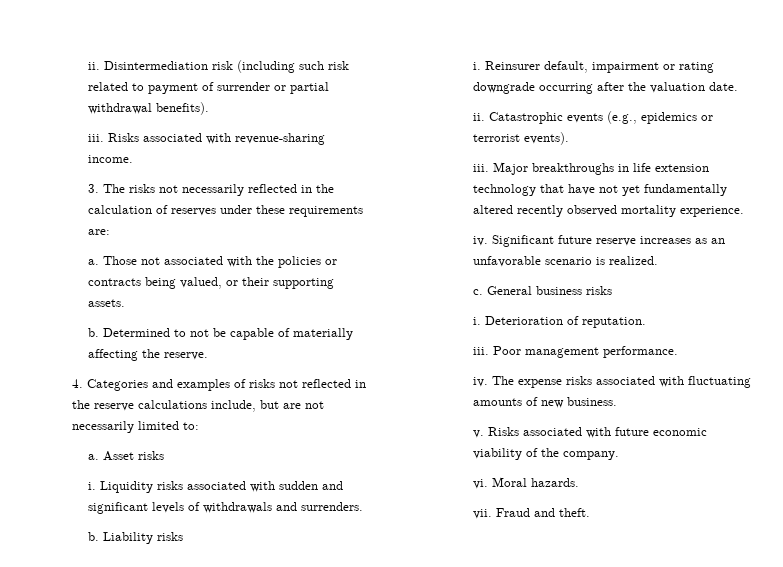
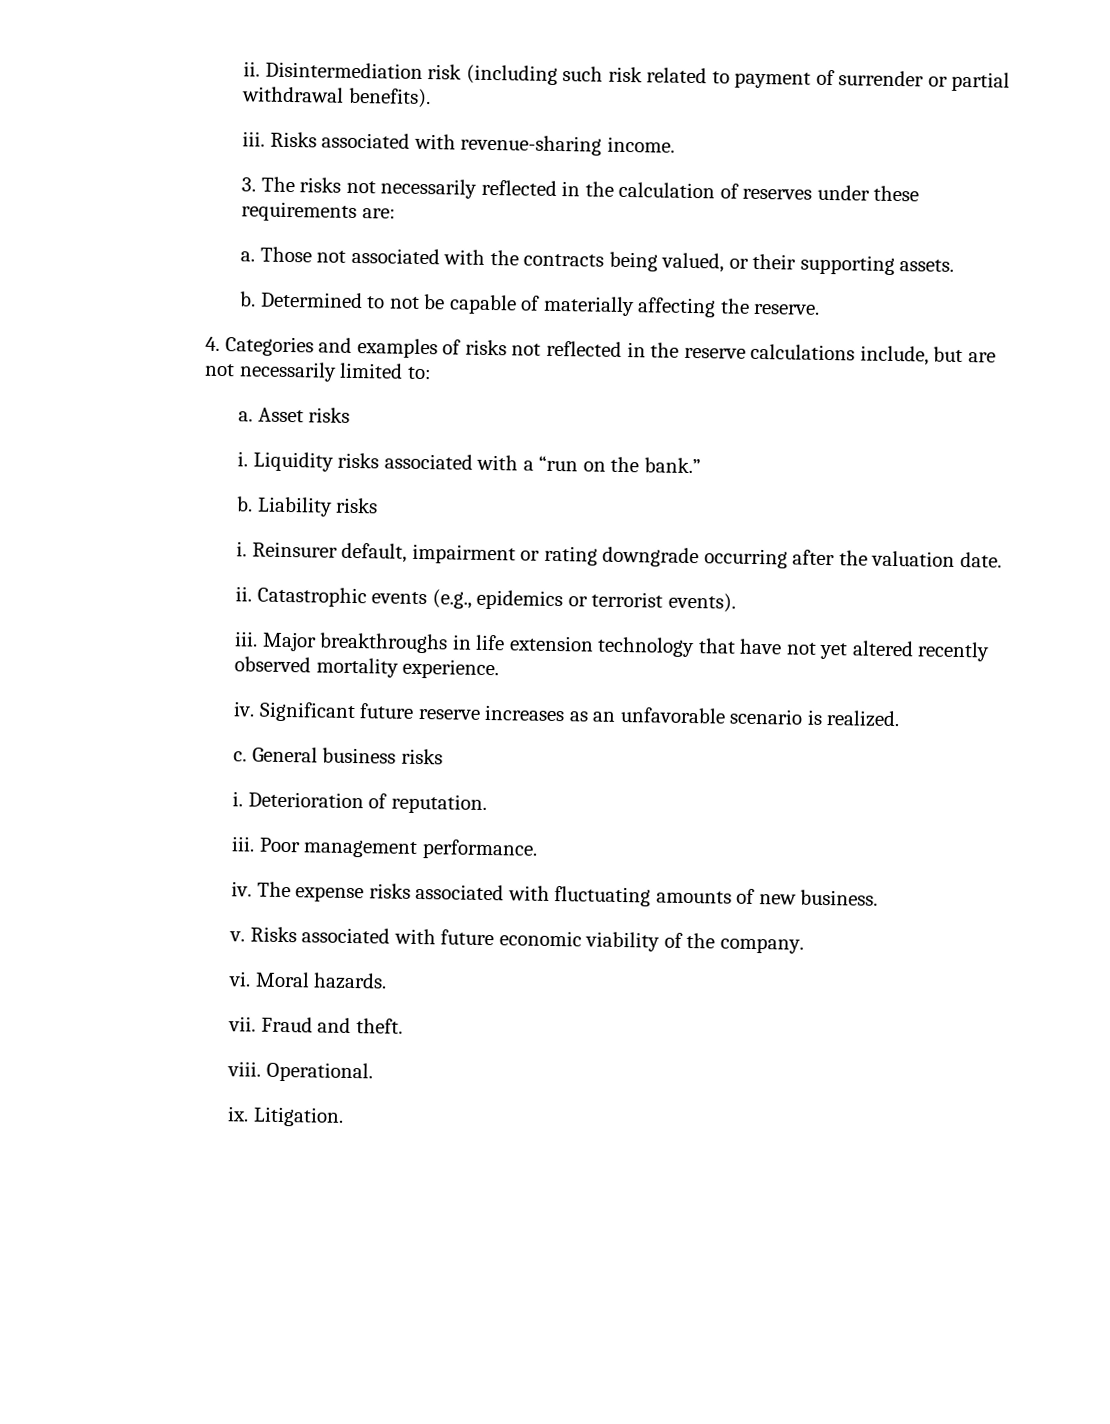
- Those not associated with the policies or contracts being valued, or their supporting assets.
+ Those not associated with the contracts being valued, or their supporting assets.
- Liquidity risks associated with sudden and significant levels of withdrawals and surrenders.
+ Liquidity risks associated with a “run on the bank.”
- Major breakthroughs in life extension technology that have not yet fundamentally altered recently observed mortality experience.
+ Major breakthroughs in life extension technology that have not yet altered recently observed mortality experience.
+ viii. Operational.
+ ix. Litigation.

